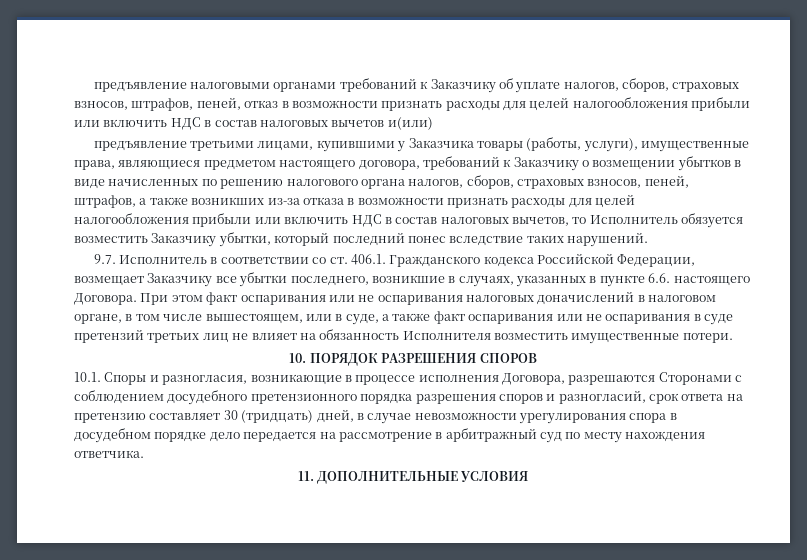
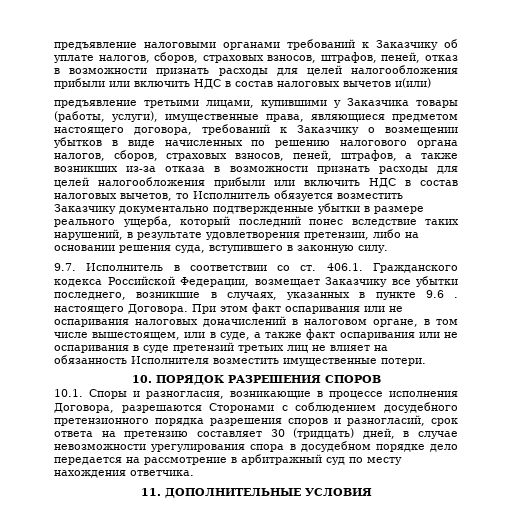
- предъявление третьими лицами, купившими у Заказчика товары (работы, услуги), имущественные права, являющиеся предметом настоящего договора, требований к Заказчику о возмещении убытков в виде начисленных по решению налогового органа налогов, сборов, страховых взносов, пеней, штрафов, а также возникших из-за отказа в возможности признать расходы для целей налогообложения прибыли или включить НДС в состав налоговых вычетов, то Исполнитель обязуется возместить Заказчику убытки, который последний понес вследствие таких нарушений.
+ предъявление третьими лицами, купившими у Заказчика товары (работы, услуги), имущественные права, являющиеся предметом настоящего договора, требований к Заказчику о возмещении убытков в виде начисленных по решению налогового органа налогов, сборов, страховых взносов, пеней, штрафов, а также возникших из-за отказа в возможности признать расходы для целей налогообложения прибыли или включить НДС в состав налоговых вычетов, то Исполнитель обязуется возместить Заказчику документально подтвержденные убытки в размере реального ущерба, который последний понес вследствие таких нарушений, в результате удовлетворения претензии, либо на основании решения суда, вступившего в законную силу.
- 9.7. Исполнитель в соответствии со ст. 406.1. Гражданского кодекса Российской Федерации, возмещает Заказчику все убытки последнего, возникшие в случаях, указанных в пункте 6.6. настоящего Договора.
+ 9.7. Исполнитель в соответствии со ст. 406.1. Гражданского кодекса Российской Федерации, возмещает Заказчику все убытки последнего, возникшие в случаях, указанных в пункте 9.6 . настоящего Договора.

